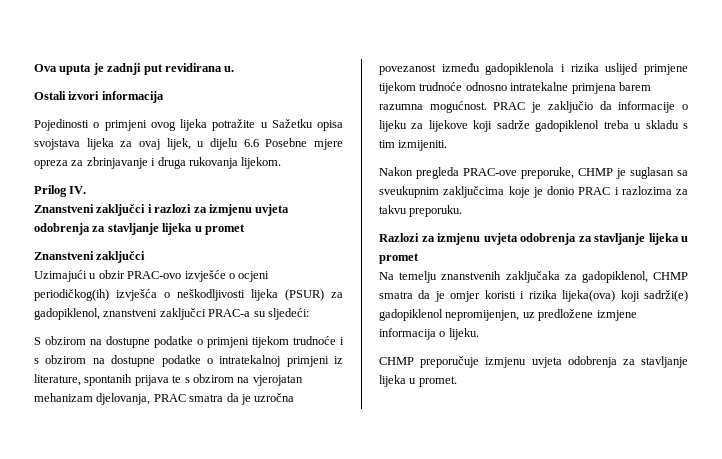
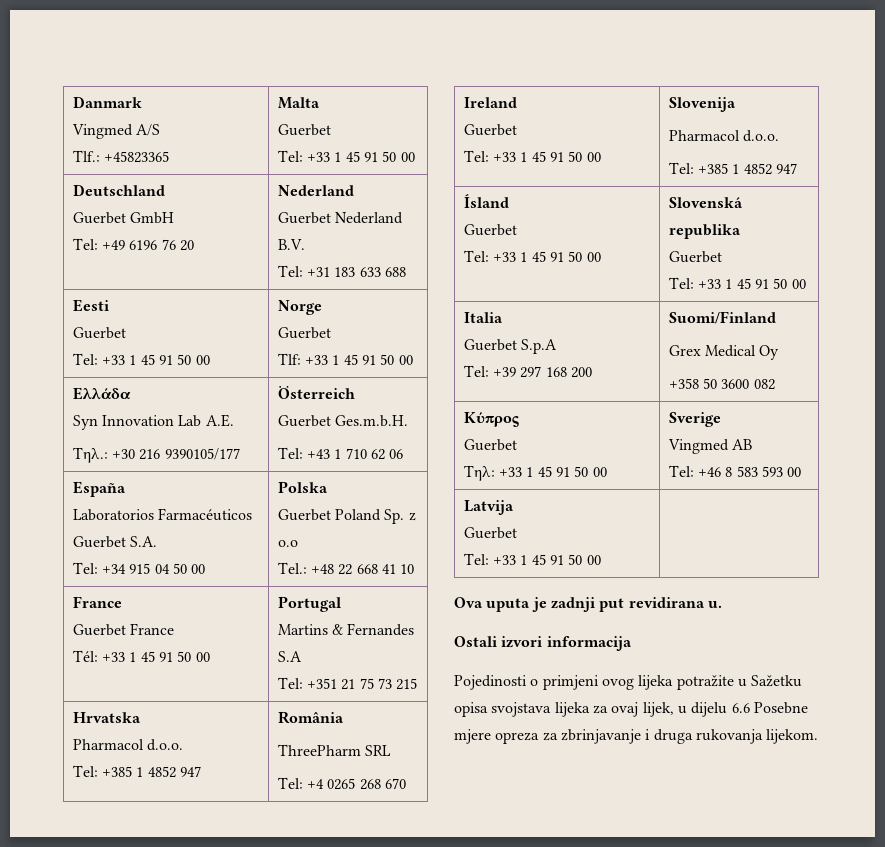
+ Danmark
+ Vingmed A/S
+ Tlf.: +45823365 | Malta
+ Guerbet
+ Tel: +33 1 45 91 50 00
+ Deutschland
+ Guerbet GmbH
+ Tel: +49 6196 76 20 | Nederland
+ Guerbet Nederland B.V.
+ Tel: +31 183 633 688
+ Eesti
+ Guerbet
+ Tel: +33 1 45 91 50 00 | Norge
+ Guerbet
+ Tlf: +33 1 45 91 50 00
+ Ελλάδα
+ Syn Innovation Lab A.E.
+ Τηλ.: +30 216 9390105/177 | Österreich
+ Guerbet Ges.m.b.H.
+ Tel: +43 1 710 62 06
+ España
+ Laboratorios Farmacéuticos Guerbet S.A.
+ Tel: +34 915 04 50 00 | Polska
+ Guerbet Poland Sp. z o.o
+ Tel.: +48 22 668 41 10
+ France
+ Guerbet France
+ Tél: +33 1 45 91 50 00 | Portugal
+ Martins & Fernandes S.A
+ Tel: +351 21 75 73 215
+ Hrvatska
+ Pharmacol d.o.o.
+ Tel: +385 1 4852 947 | România
+ ThreePharm SRL
+ Tel: +4 0265 268 670
+ Ireland
+ Guerbet
+ Tel: +33 1 45 91 50 00 | Slovenija
+ Pharmacol d.o.o.
+ Tel: +385 1 4852 947
+ Ísland
+ Guerbet
+ Tel: +33 1 45 91 50 00 | Slovenská republika
+ Guerbet
+ Tel: +33 1 45 91 50 00
+ Italia
+ Guerbet S.p.A
+ Tel: +39 297 168 200 | Suomi/Finland
+ Grex Medical Oy
+ +358 50 3600 082
+ Κύπρος
+ Guerbet
+ Τηλ: +33 1 45 91 50 00 | Sverige
+ Vingmed AB
+ Tel: +46 8 583 593 00
+ Latvija
+ Guerbet
+ Tel: +33 1 45 91 50 00 |
- Prilog IV.
- Znanstveni zaključci i razlozi za izmjenu uvjeta odobrenja za stavljanje lijeka u promet
- Znanstveni zaključci
- Uzimajući u obzir PRAC-ovo izvješće o ocjeni periodičkog(ih) izvješća o neškodljivosti lijeka (PSUR) za gadopiklenol, znanstveni zaključci PRAC-a su sljedeći:
- S obzirom na dostupne podatke o primjeni tijekom trudnoće i s obzirom na dostupne podatke o intratekalnoj primjeni iz literature, spontanih prijava te s obzirom na vjerojatan mehanizam djelovanja, PRAC smatra da je uzročna povezanost između gadopiklenola i rizika uslijed primjene tijekom trudnoće odnosno intratekalne primjena barem razumna mogućnost. PRAC je zaključio da informacije o lijeku za lijekove koji sadrže gadopiklenol treba u skladu s tim izmijeniti.
- Nakon pregleda PRAC-ove preporuke, CHMP je suglasan sa sveukupnim zaključcima koje je donio PRAC i razlozima za takvu preporuku.
- Razlozi za izmjenu uvjeta odobrenja za stavljanje lijeka u promet
- Na temelju znanstvenih zaključaka za gadopiklenol, CHMP smatra da je omjer koristi i rizika lijeka(ova) koji sadrži(e) gadopiklenol nepromijenjen, uz predložene izmjene informacija o lijeku.
- CHMP preporučuje izmjenu uvjeta odobrenja za stavljanje lijeka u promet.

